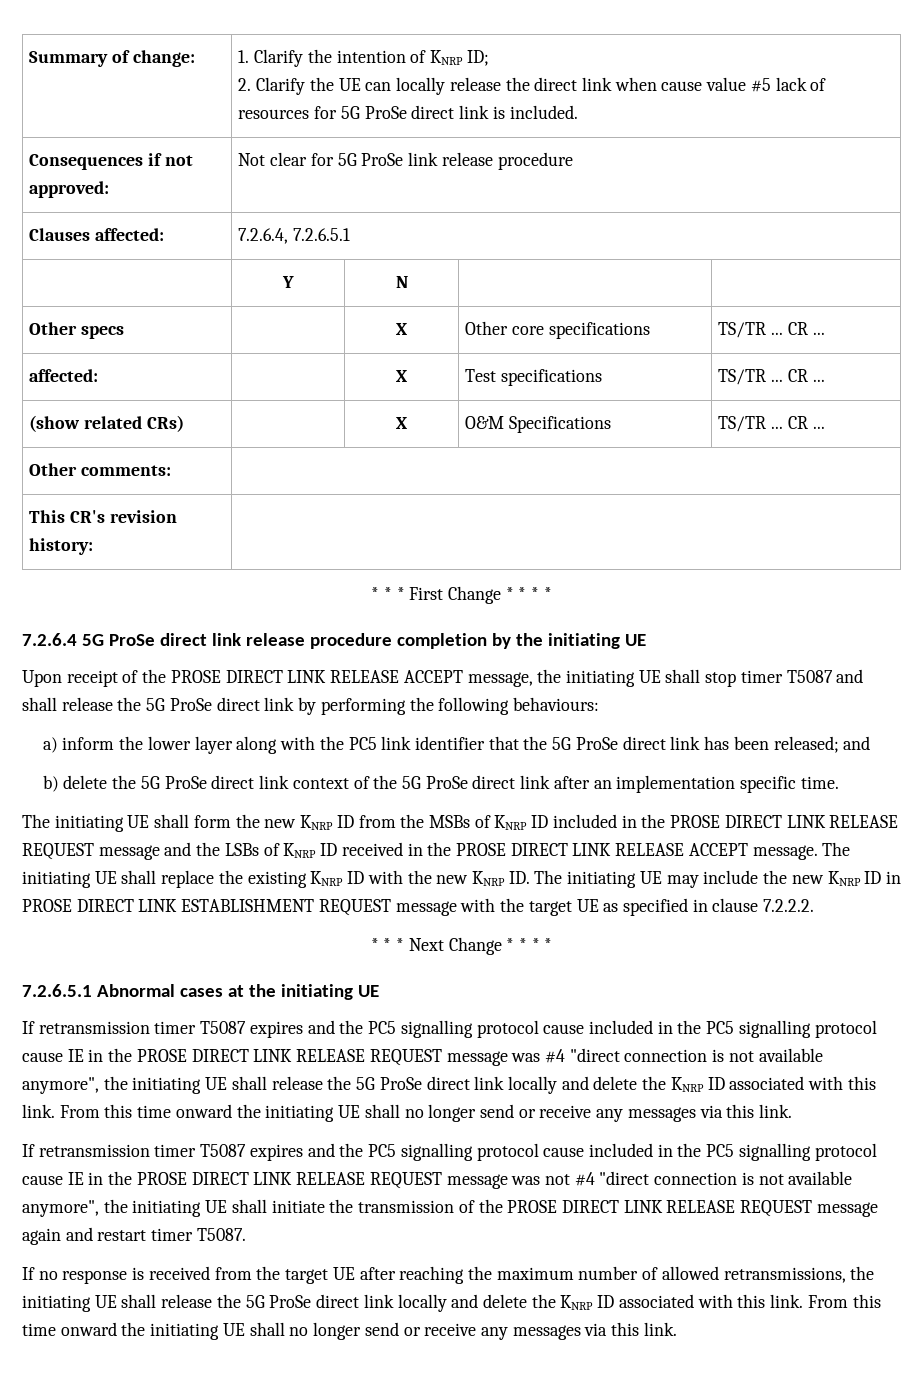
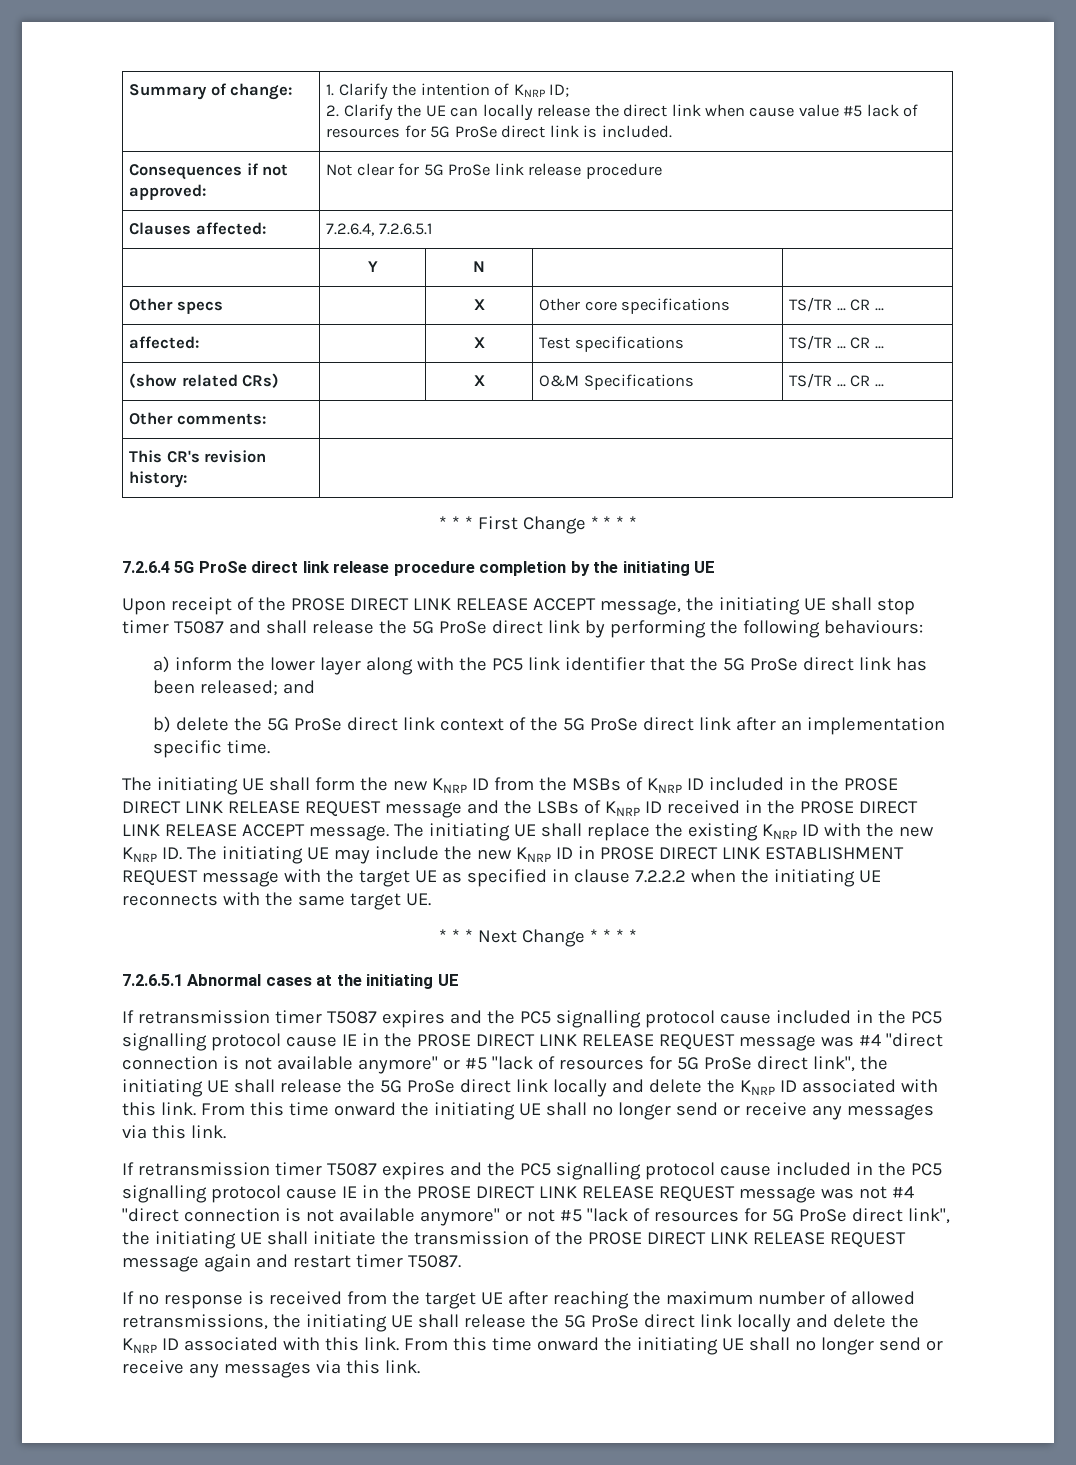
- The initiating UE shall replace the existing KNRP ID with the new KNRP ID. The initiating UE may include the new KNRP ID in PROSE DIRECT LINK ESTABLISHMENT REQUEST message with the target UE as specified in clause 7.2.2.2.
+ The initiating UE shall replace the existing KNRP ID with the new KNRP ID. The initiating UE may include the new KNRP ID in PROSE DIRECT LINK ESTABLISHMENT REQUEST message with the target UE as specified in clause 7.2.2.2 when the initiating UE reconnects with the same target UE.
- If retransmission timer T5087 expires and the PC5 signalling protocol cause included in the PC5 signalling protocol cause IE in the PROSE DIRECT LINK RELEASE REQUEST message was #4 "direct connection is not available anymore", the initiating UE shall release the 5G ProSe direct link locally and delete the KNRP ID associated with this link.
+ If retransmission timer T5087 expires and the PC5 signalling protocol cause included in the PC5 signalling protocol cause IE in the PROSE DIRECT LINK RELEASE REQUEST message was #4 "direct connection is not available anymore" or #5 "lack of resources for 5G ProSe direct link", the initiating UE shall release the 5G ProSe direct link locally and delete the KNRP ID associated with this link.
- If retransmission timer T5087 expires and the PC5 signalling protocol cause included in the PC5 signalling protocol cause IE in the PROSE DIRECT LINK RELEASE REQUEST message was not #4 "direct connection is not available anymore", the initiating UE shall initiate the transmission of the PROSE DIRECT LINK RELEASE REQUEST message again and restart timer T5087.
+ If retransmission timer T5087 expires and the PC5 signalling protocol cause included in the PC5 signalling protocol cause IE in the PROSE DIRECT LINK RELEASE REQUEST message was not #4 "direct connection is not available anymore" or not #5 "lack of resources for 5G ProSe direct link", the initiating UE shall initiate the transmission of the PROSE DIRECT LINK RELEASE REQUEST message again and restart timer T5087.

